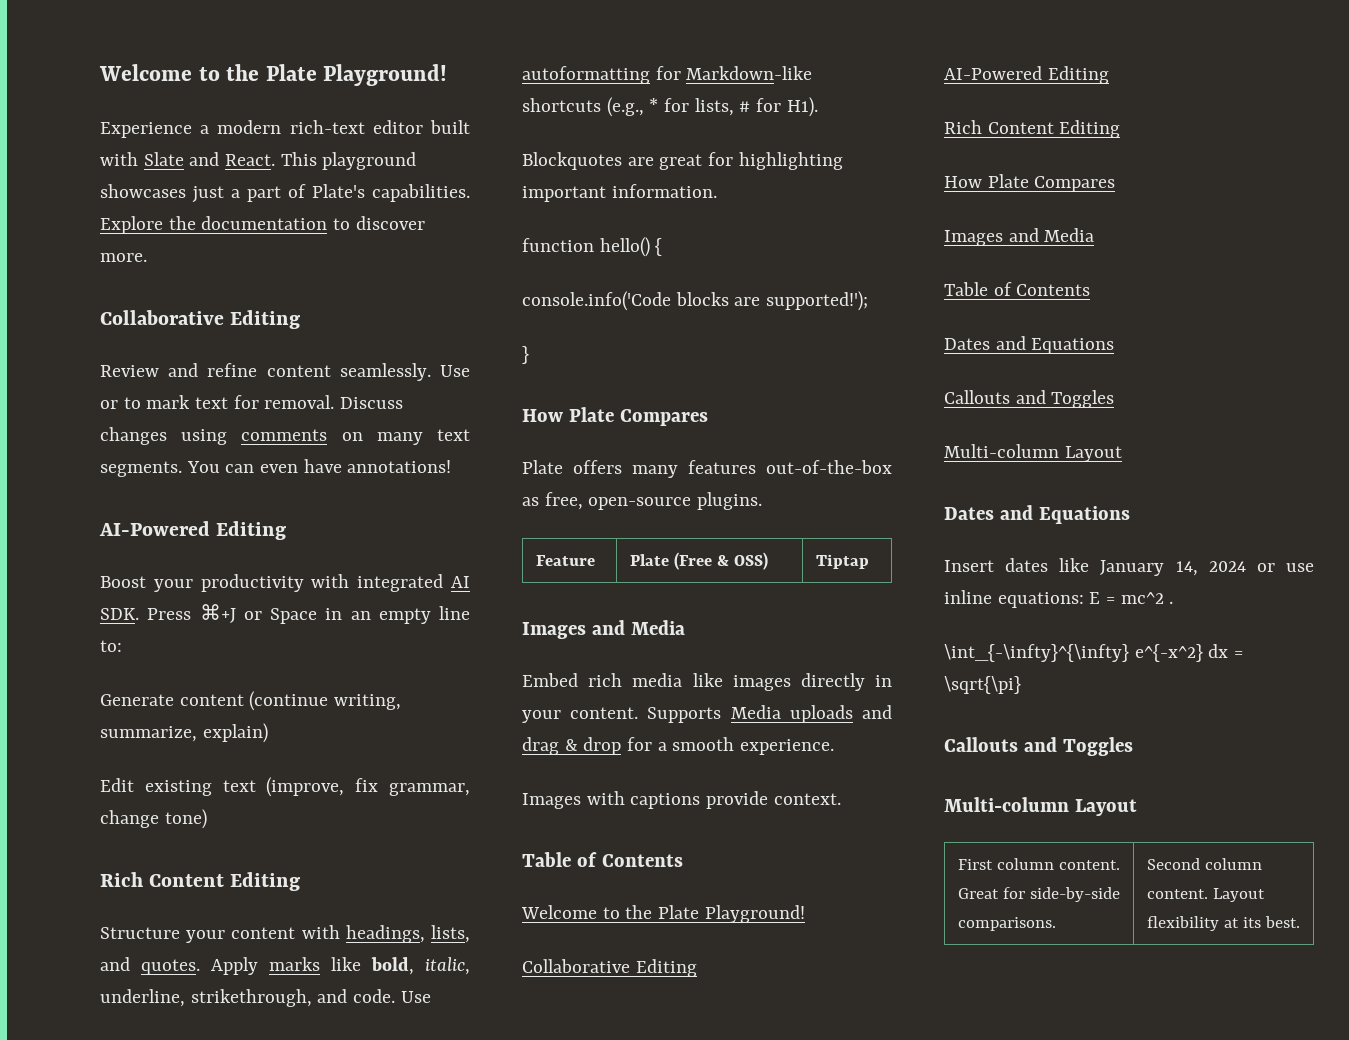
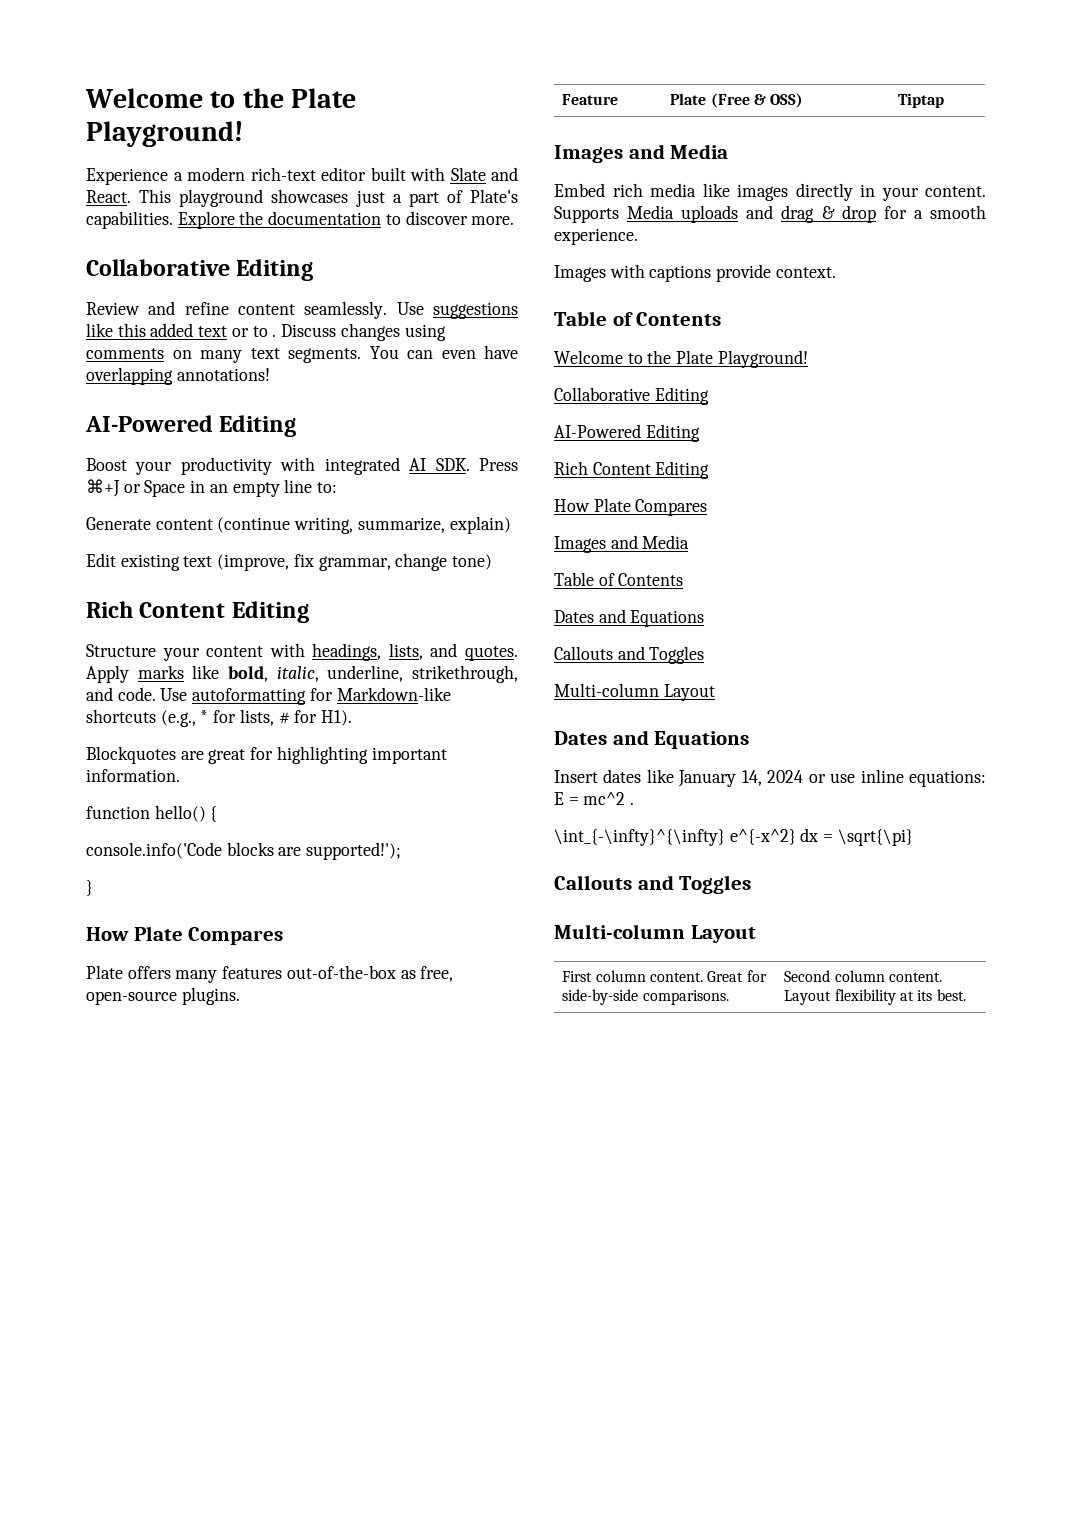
- Use or to mark text for removal.
+ Use suggestions like this added text or to .
- You can even have annotations!
+ You can even have overlapping annotations!

